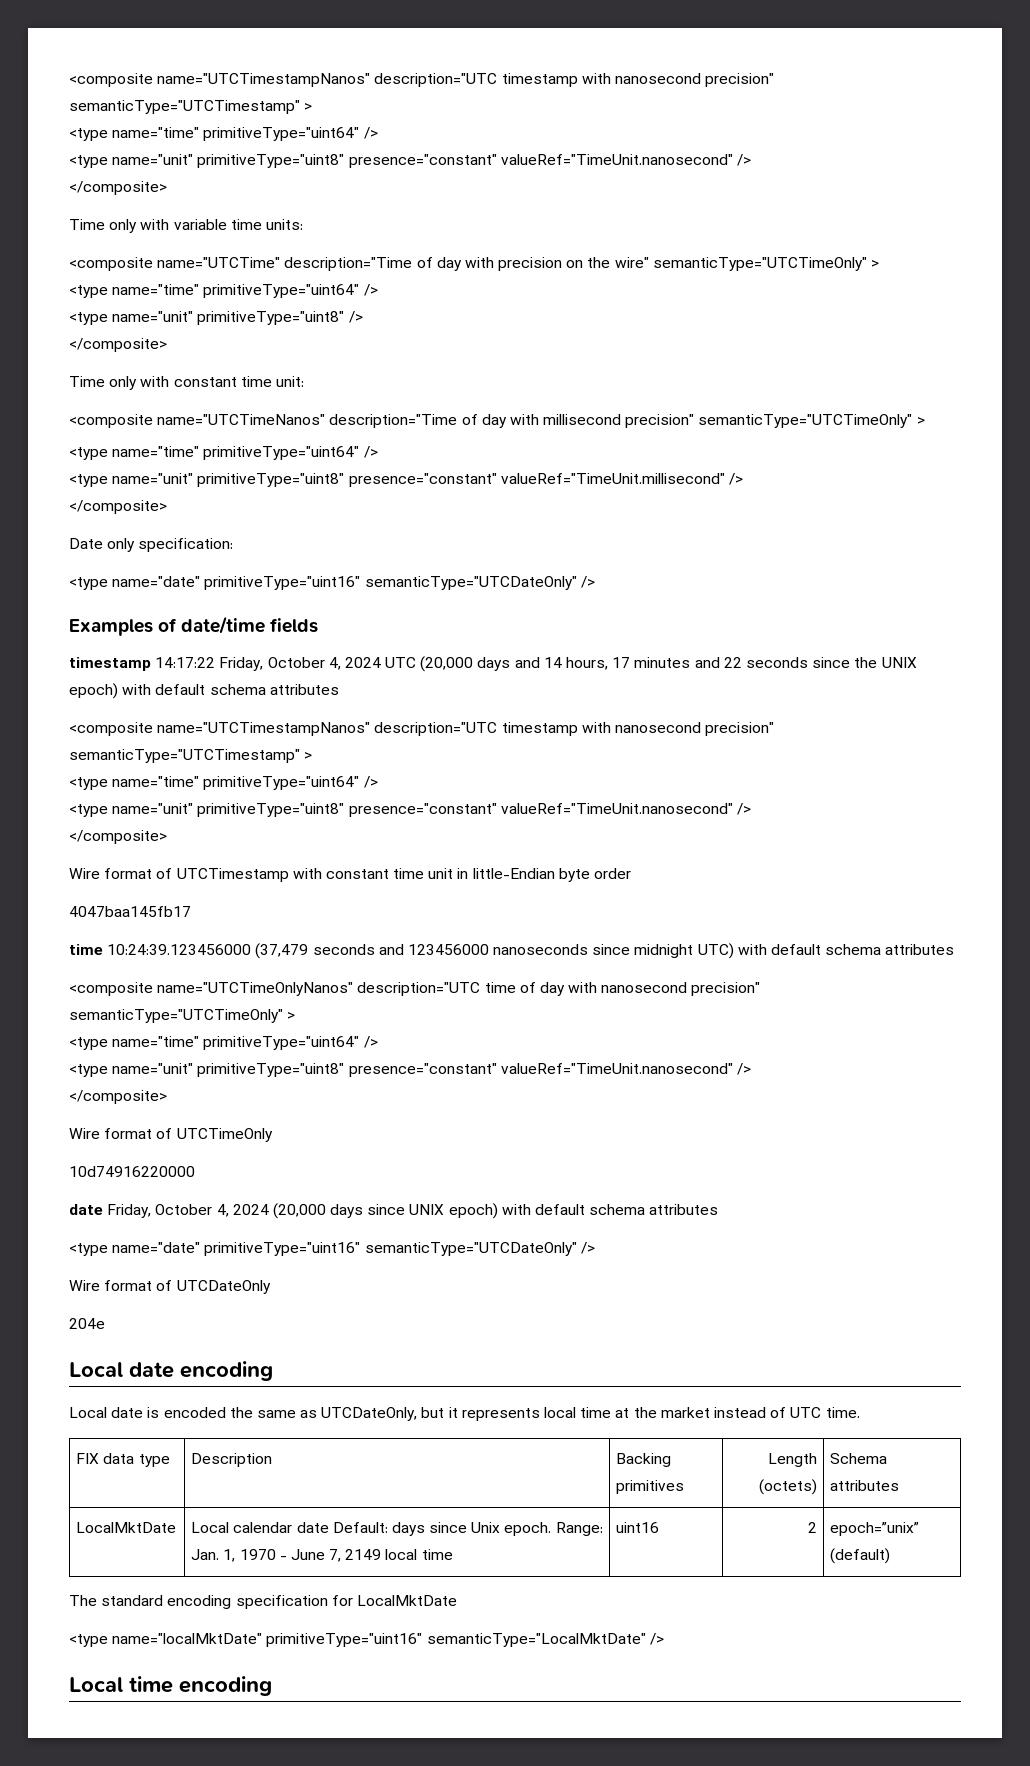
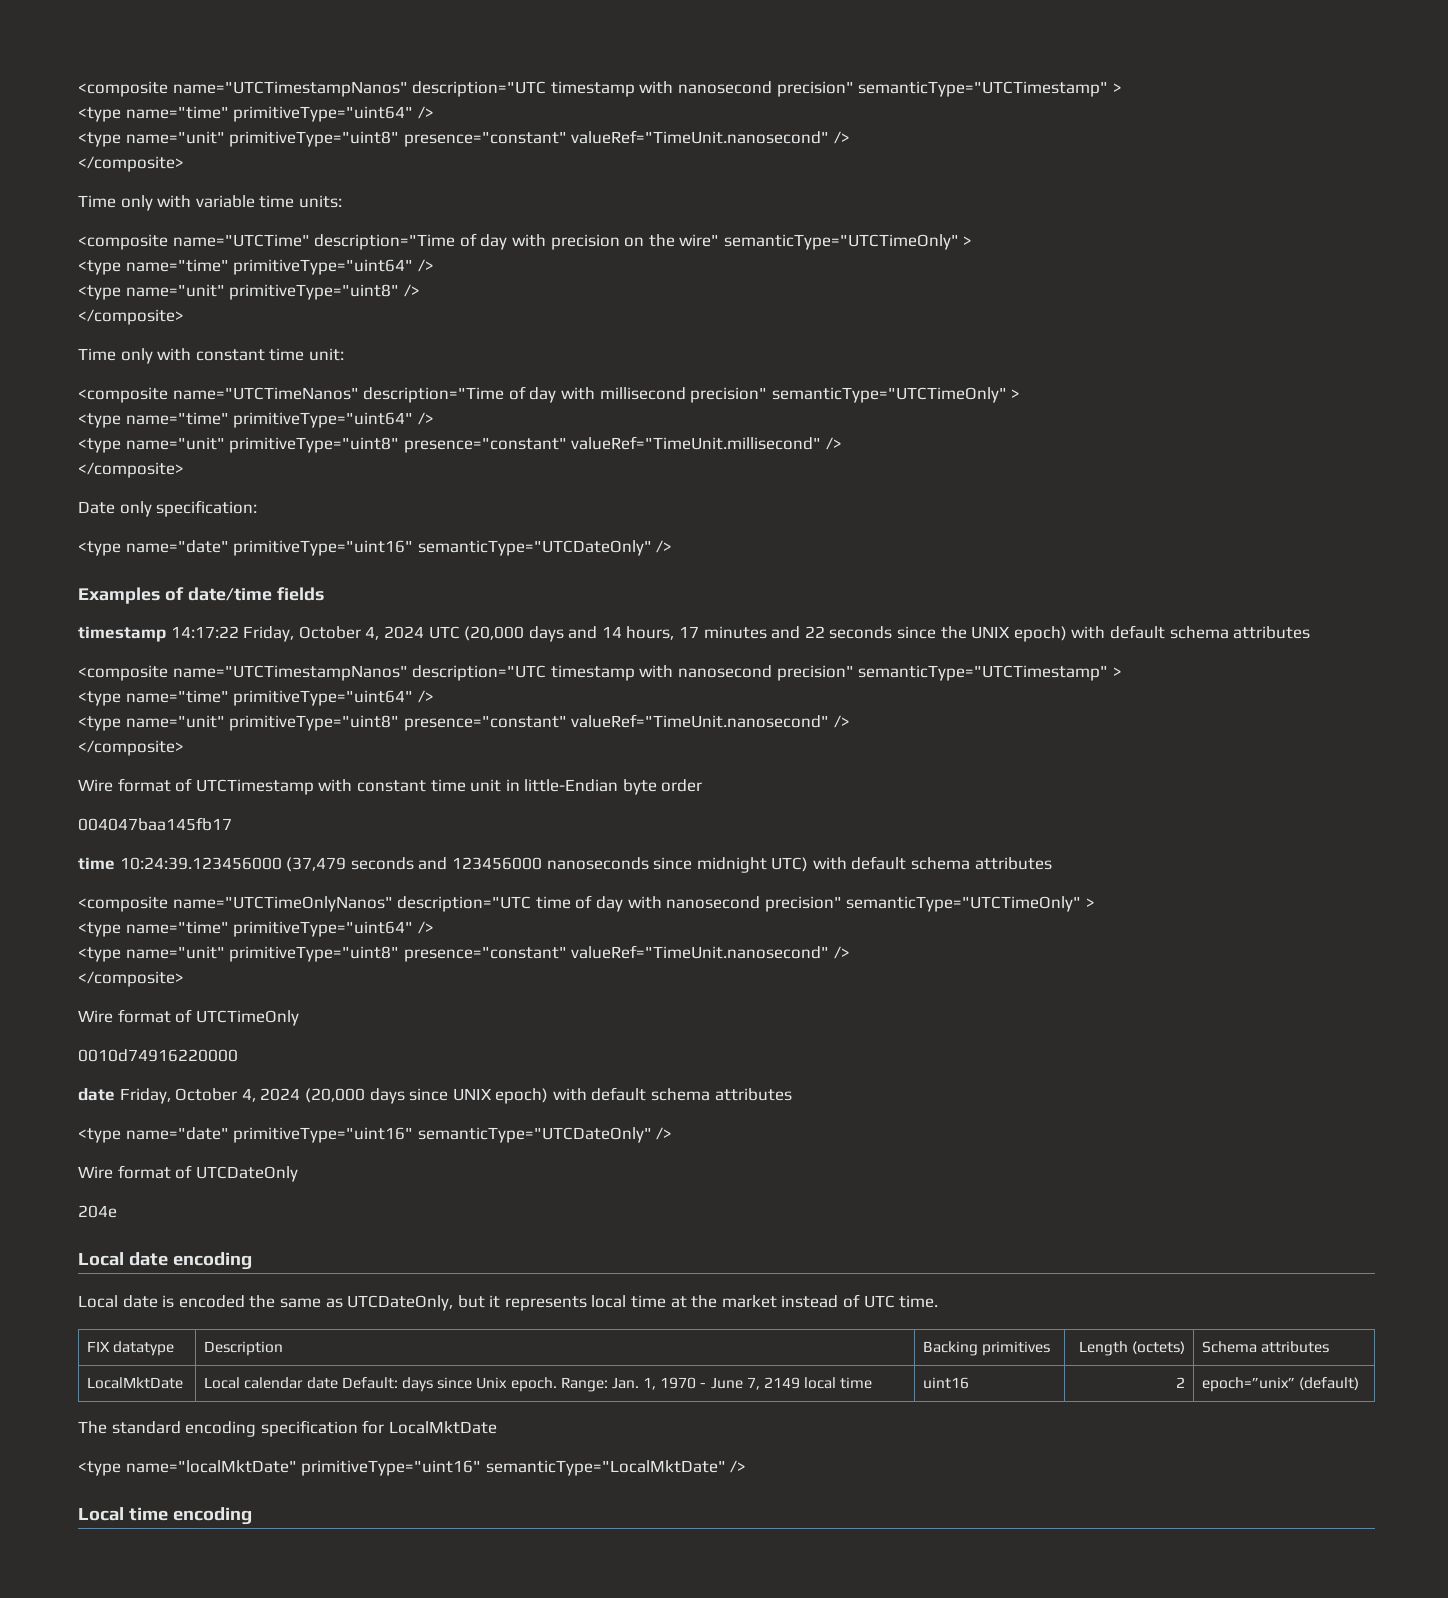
- 4047baa145fb17
+ 004047baa145fb17
- 10d74916220000
+ 0010d74916220000
- FIX data type | Description | Backing primitives | Length (octets) | Schema attributes
+ FIX datatype | Description | Backing primitives | Length (octets) | Schema attributes

